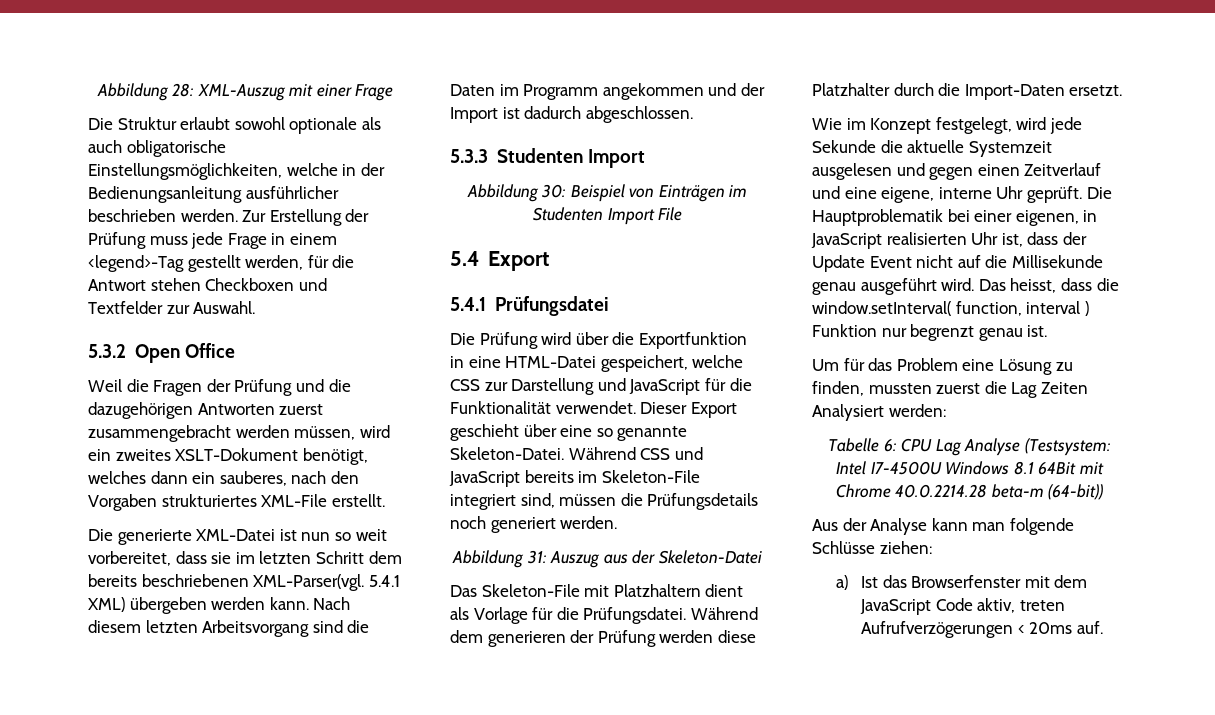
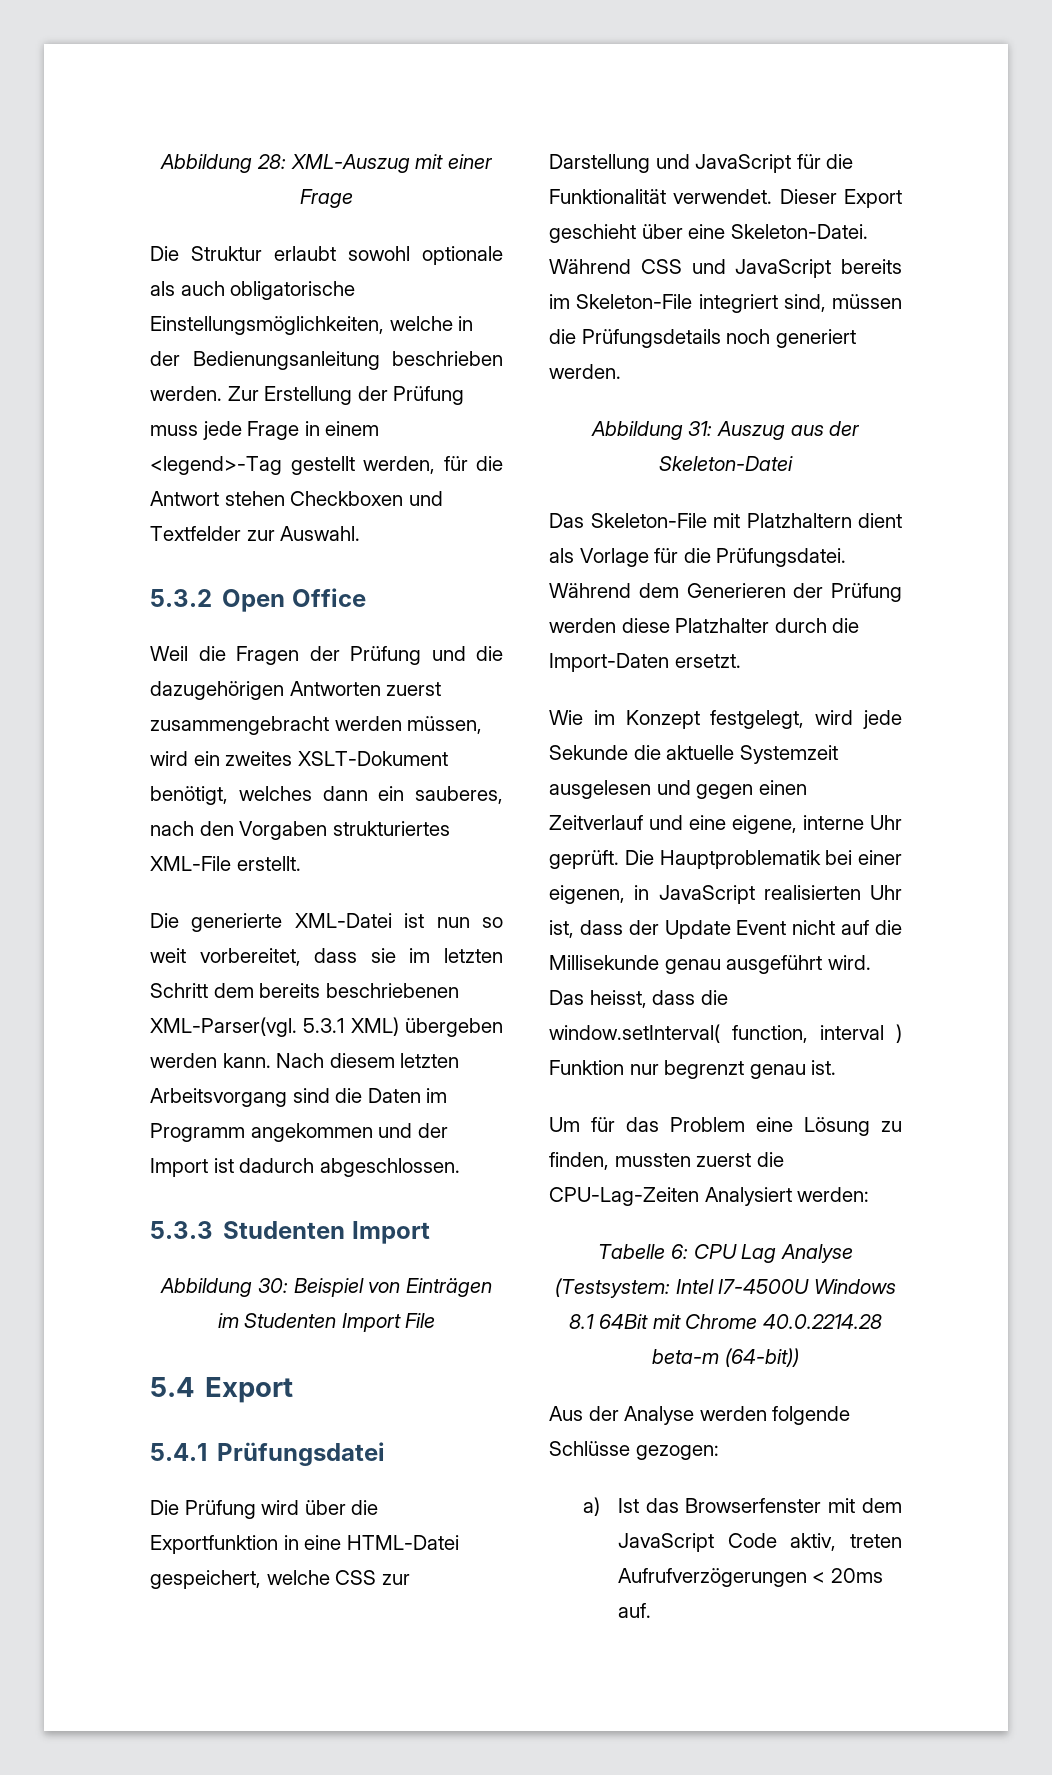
- Die Struktur erlaubt sowohl optionale als auch obligatorische Einstellungsmöglichkeiten, welche in der Bedienungsanleitung ausführlicher beschrieben werden.
+ Die Struktur erlaubt sowohl optionale als auch obligatorische Einstellungsmöglichkeiten, welche in der Bedienungsanleitung beschrieben werden.
- 5.4.1 XML) übergeben werden kann.
+ 5.3.1 XML) übergeben werden kann.
- Dieser Export geschieht über eine so genannte Skeleton-Datei.
+ Dieser Export geschieht über eine Skeleton-Datei.
- Während dem generieren der Prüfung werden diese Platzhalter durch die Import-Daten ersetzt.
+ Während dem Generieren der Prüfung werden diese Platzhalter durch die Import-Daten ersetzt.
- Um für das Problem eine Lösung zu finden, mussten zuerst die Lag Zeiten Analysiert werden:
+ Um für das Problem eine Lösung zu finden, mussten zuerst die CPU-Lag-Zeiten Analysiert werden:
- Aus der Analyse kann man folgende Schlüsse ziehen:
+ Aus der Analyse werden folgende Schlüsse gezogen:

